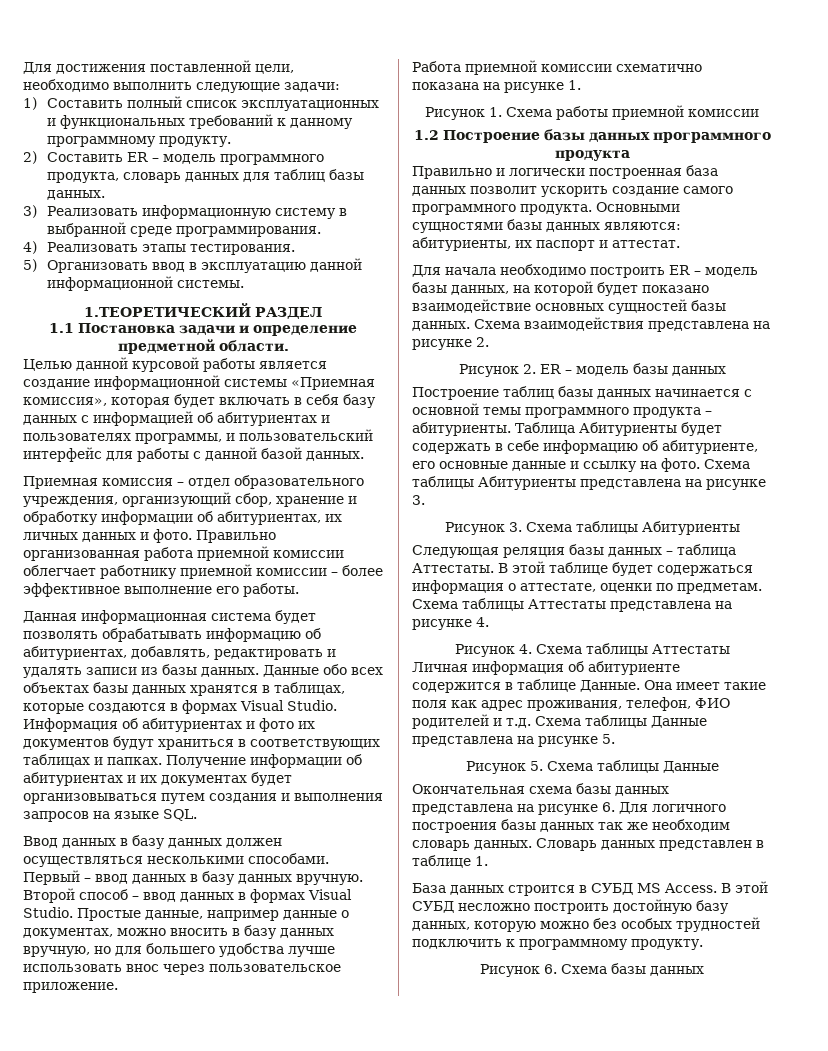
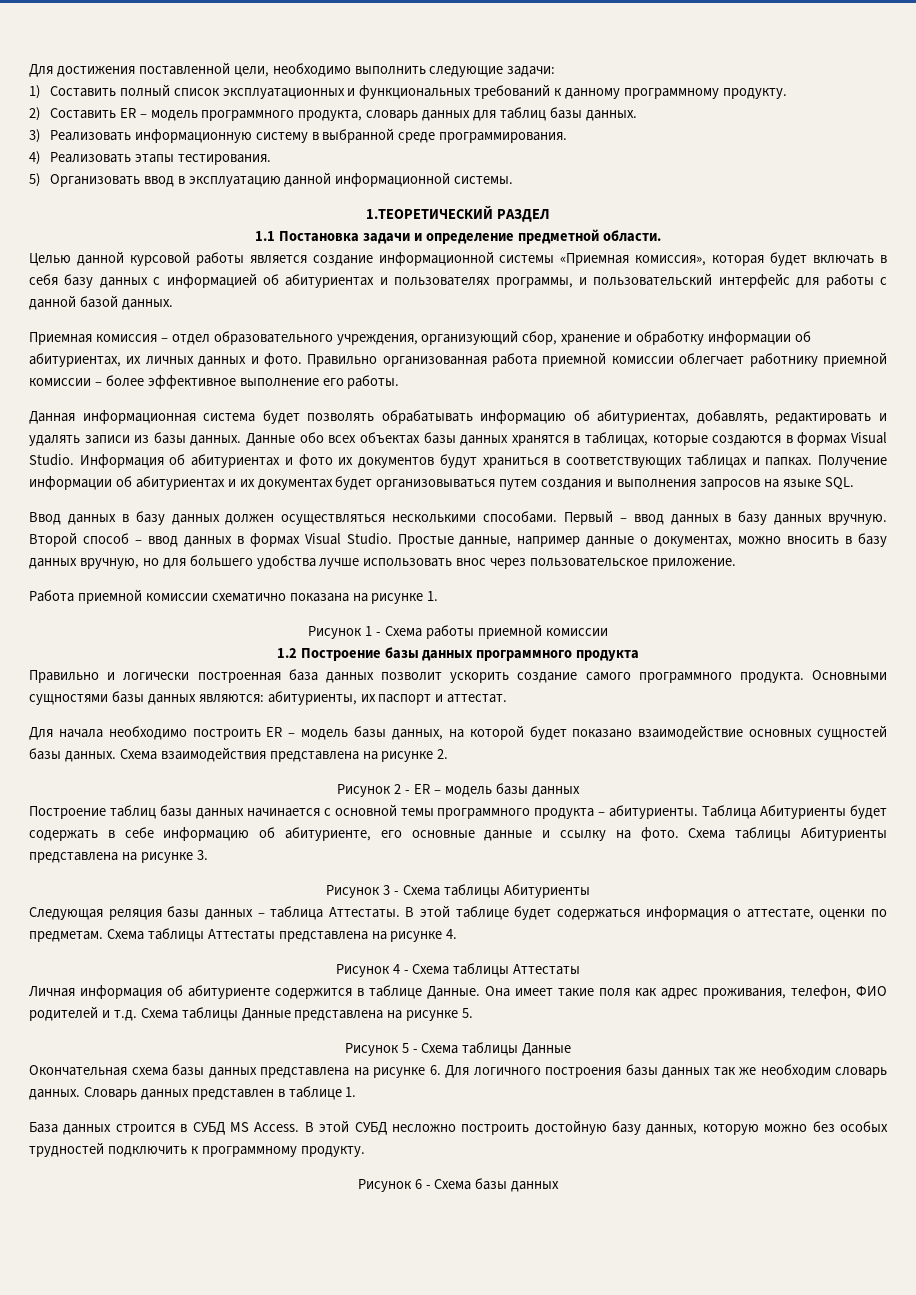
- Рисунок 1. Схема работы приемной комиссии
+ Рисунок 1 - Схема работы приемной комиссии
- Рисунок 2. ER – модель базы данных
+ Рисунок 2 - ER – модель базы данных
- Рисунок 3. Схема таблицы Абитуриенты
+ Рисунок 3 - Схема таблицы Абитуриенты
- Рисунок 4. Схема таблицы Аттестаты
+ Рисунок 4 - Схема таблицы Аттестаты
- Рисунок 5. Схема таблицы Данные
+ Рисунок 5 - Схема таблицы Данные
- Рисунок 6. Схема базы данных
+ Рисунок 6 - Схема базы данных

